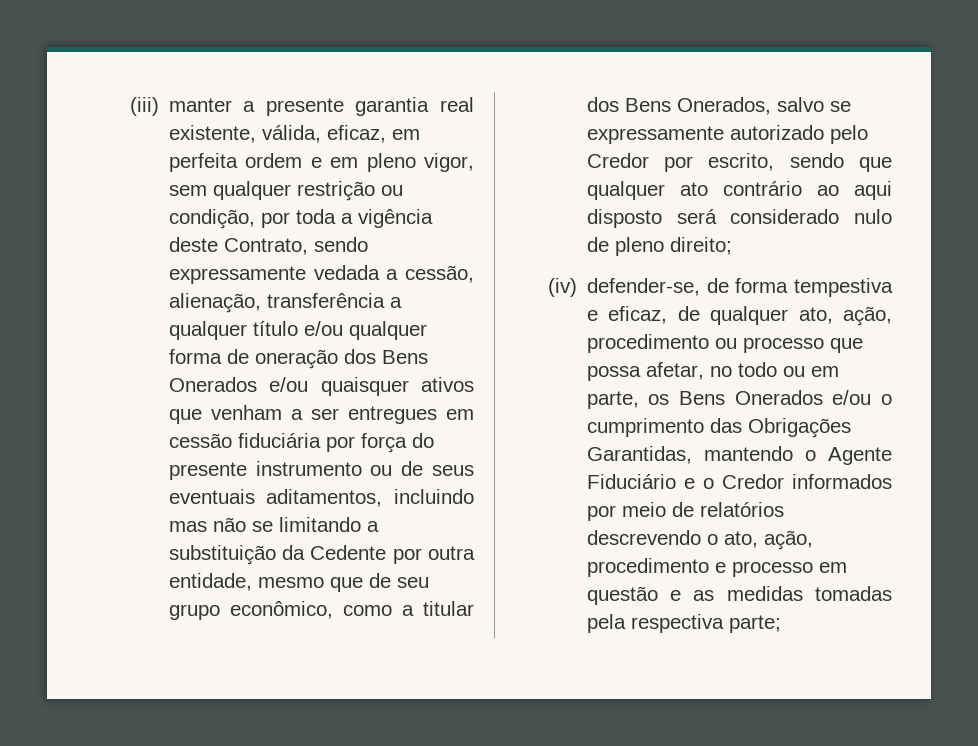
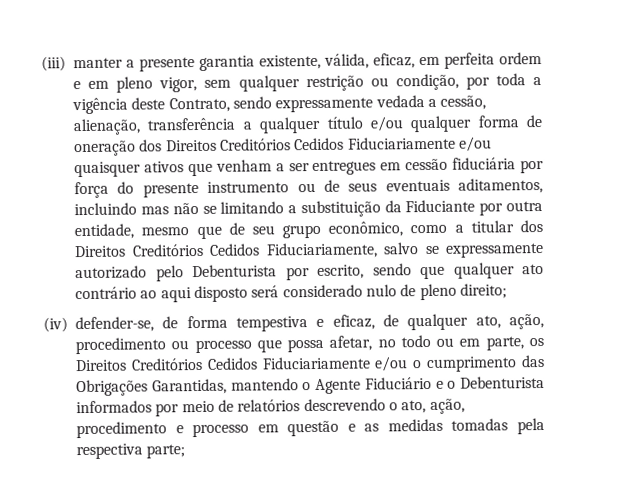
- (iii) manter a presente garantia real existente, válida, eficaz, em perfeita ordem e em pleno vigor, sem qualquer restrição ou condição, por toda a vigência deste Contrato, sendo expressamente vedada a cessão, alienação, transferência a qualquer título e/ou qualquer forma de oneração dos Bens Onerados e/ou quaisquer ativos que venham a ser entregues em cessão fiduciária por força do presente instrumento ou de seus eventuais aditamentos, incluindo mas não se limitando a substituição da Cedente por outra entidade, mesmo que de seu grupo econômico, como a titular dos Bens Onerados, salvo se expressamente autorizado pelo Credor por escrito, sendo que qualquer ato contrário ao aqui disposto será considerado nulo de pleno direito;
+ (iii) manter a presente garantia existente, válida, eficaz, em perfeita ordem e em pleno vigor, sem qualquer restrição ou condição, por toda a vigência deste Contrato, sendo expressamente vedada a cessão, alienação, transferência a qualquer título e/ou qualquer forma de oneração dos Direitos Creditórios Cedidos Fiduciariamente e/ou quaisquer ativos que venham a ser entregues em cessão fiduciária por força do presente instrumento ou de seus eventuais aditamentos, incluindo mas não se limitando a substituição da Fiduciante por outra entidade, mesmo que de seu grupo econômico, como a titular dos Direitos Creditórios Cedidos Fiduciariamente, salvo se expressamente autorizado pelo Debenturista por escrito, sendo que qualquer ato contrário ao aqui disposto será considerado nulo de pleno direito;
- (iv) defender-se, de forma tempestiva e eficaz, de qualquer ato, ação, procedimento ou processo que possa afetar, no todo ou em parte, os Bens Onerados e/ou o cumprimento das Obrigações Garantidas, mantendo o Agente Fiduciário e o Credor informados por meio de relatórios descrevendo o ato, ação, procedimento e processo em questão e as medidas tomadas pela respectiva parte;
+ (iv) defender-se, de forma tempestiva e eficaz, de qualquer ato, ação, procedimento ou processo que possa afetar, no todo ou em parte, os Direitos Creditórios Cedidos Fiduciariamente e/ou o cumprimento das Obrigações Garantidas, mantendo o Agente Fiduciário e o Debenturista informados por meio de relatórios descrevendo o ato, ação, procedimento e processo em questão e as medidas tomadas pela respectiva parte;

